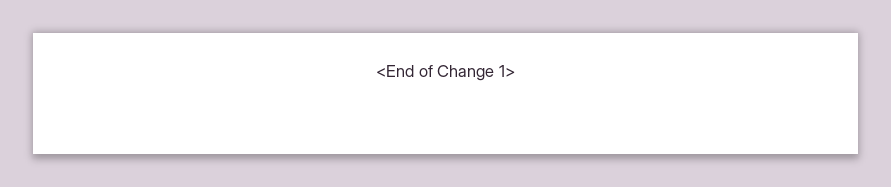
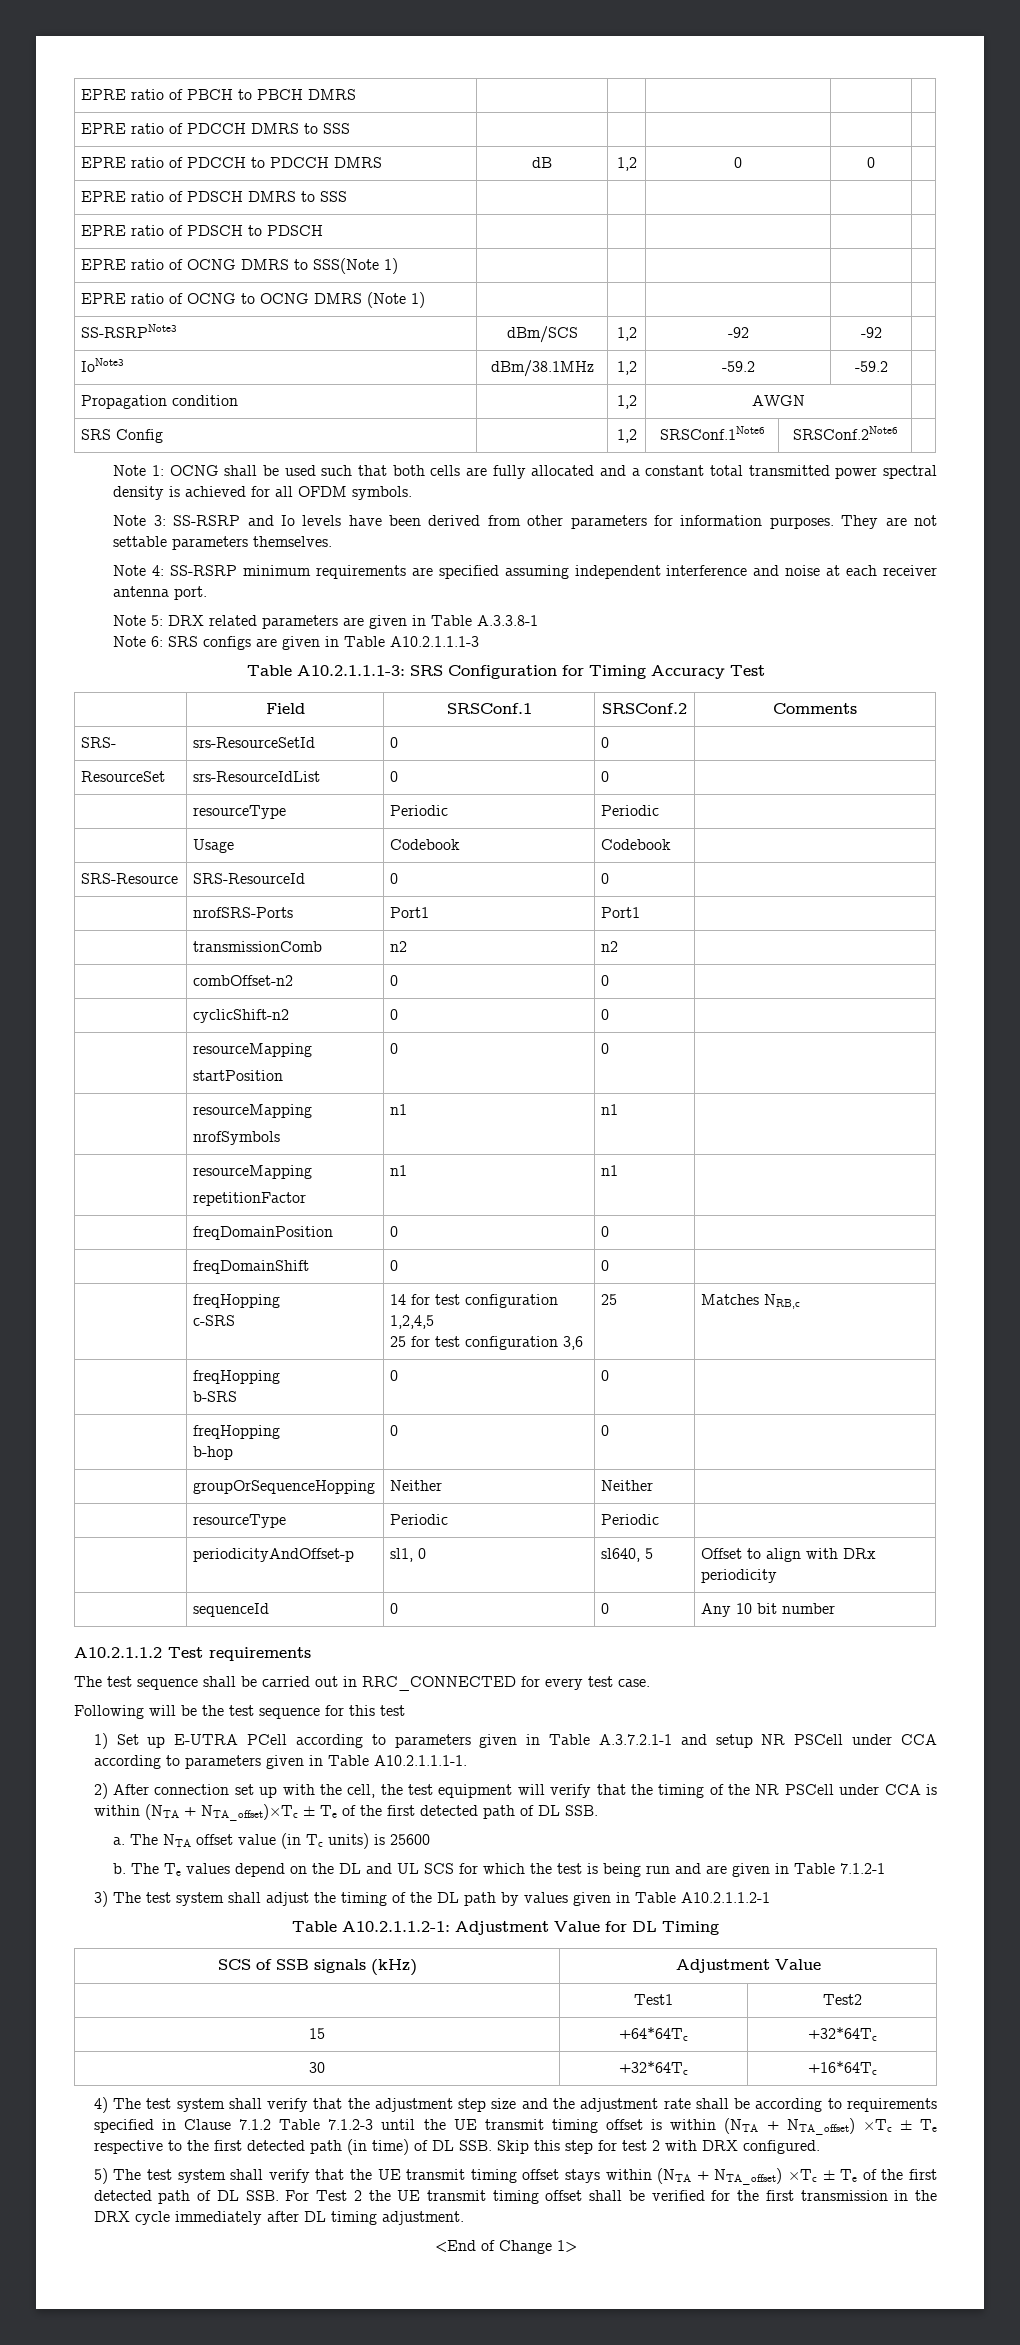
+ EPRE ratio of PBCH to PBCH DMRS | | | | |
+ EPRE ratio of PDCCH DMRS to SSS | | | | |
+ EPRE ratio of PDCCH to PDCCH DMRS | dB | 1,2 | 0 | 0 |
+ EPRE ratio of PDSCH DMRS to SSS | | | | |
+ EPRE ratio of PDSCH to PDSCH | | | | |
+ EPRE ratio of OCNG DMRS to SSS(Note 1) | | | | |
+ EPRE ratio of OCNG to OCNG DMRS (Note 1) | | | | |
+ SS-RSRPNote3 | dBm/SCS | 1,2 | -92 | -92 |
+ IoNote3 | dBm/38.1MHz | 1,2 | -59.2 | -59.2 |
+ Propagation condition | | 1,2 | AWGN |
+ SRS Config | | 1,2 | SRSConf.1Note6 | SRSConf.2Note6 |
+ Note 1: OCNG shall be used such that both cells are fully allocated and a constant total transmitted power spectral density is achieved for all OFDM symbols.
+ Note 3: SS-RSRP and Io levels have been derived from other parameters for information purposes. They are not settable parameters themselves.
+ Note 4: SS-RSRP minimum requirements are specified assuming independent interference and noise at each receiver antenna port.
+ Note 5: DRX related parameters are given in Table A.3.3.8-1
+ Note 6: SRS configs are given in Table A10.2.1.1.1-3
+ Table A10.2.1.1.1-3: SRS Configuration for Timing Accuracy Test
+ | Field | SRSConf.1 | SRSConf.2 | Comments
+ SRS- | srs-ResourceSetId | 0 | 0 |
+ ResourceSet | srs-ResourceIdList | 0 | 0 |
+ | resourceType | Periodic | Periodic |
+ | Usage | Codebook | Codebook |
+ SRS-Resource | SRS-ResourceId | 0 | 0 |
+ | nrofSRS-Ports | Port1 | Port1 |
+ | transmissionComb | n2 | n2 |
+ | combOffset-n2 | 0 | 0 |
+ | cyclicShift-n2 | 0 | 0 |
+ | resourceMapping
+ startPosition | 0 | 0 |
+ | resourceMapping
+ nrofSymbols | n1 | n1 |
+ | resourceMapping
+ repetitionFactor | n1 | n1 |
+ | freqDomainPosition | 0 | 0 |
+ | freqDomainShift | 0 | 0 |
+ | freqHopping
+ c-SRS | 14 for test configuration 1,2,4,5
+ 25 for test configuration 3,6 | 25 | Matches NRB,c
+ | freqHopping
+ b-SRS | 0 | 0 |
+ | freqHopping
+ b-hop | 0 | 0 |
+ | groupOrSequenceHopping | Neither | Neither |
+ | resourceType | Periodic | Periodic |
+ | periodicityAndOffset-p | sl1, 0 | sl640, 5 | Offset to align with DRx periodicity
+ | sequenceId | 0 | 0 | Any 10 bit number
+ A10.2.1.1.2 Test requirements
+ The test sequence shall be carried out in RRC_CONNECTED for every test case.
+ Following will be the test sequence for this test
+ 1) Set up E-UTRA PCell according to parameters given in Table A.3.7.2.1-1 and setup NR PSCell under CCA according to parameters given in Table A10.2.1.1.1-1.
+ 2) After connection set up with the cell, the test equipment will verify that the timing of the NR PSCell under CCA is within (NTA + NTA_offset)×Tc ± Te of the first detected path of DL SSB.
+ a. The NTA offset value (in Tc units) is 25600
+ b. The Te values depend on the DL and UL SCS for which the test is being run and are given in Table 7.1.2-1
+ 3) The test system shall adjust the timing of the DL path by values given in Table A10.2.1.1.2-1
+ Table A10.2.1.1.2-1: Adjustment Value for DL Timing
+ SCS of SSB signals (kHz) | Adjustment Value
+ | Test1 | Test2
+ 15 | +64*64Tc | +32*64Tc
+ 30 | +32*64Tc | +16*64Tc
+ 4) The test system shall verify that the adjustment step size and the adjustment rate shall be according to requirements specified in Clause 7.1.2 Table 7.1.2-3 until the UE transmit timing offset is within (NTA + NTA_offset) ×Tc ± Te respective to the first detected path (in time) of DL SSB. Skip this step for test 2 with DRX configured.
+ 5) The test system shall verify that the UE transmit timing offset stays within (NTA + NTA_offset) ×Tc ± Te of the first detected path of DL SSB. For Test 2 the UE transmit timing offset shall be verified for the first transmission in the DRX cycle immediately after DL timing adjustment.

